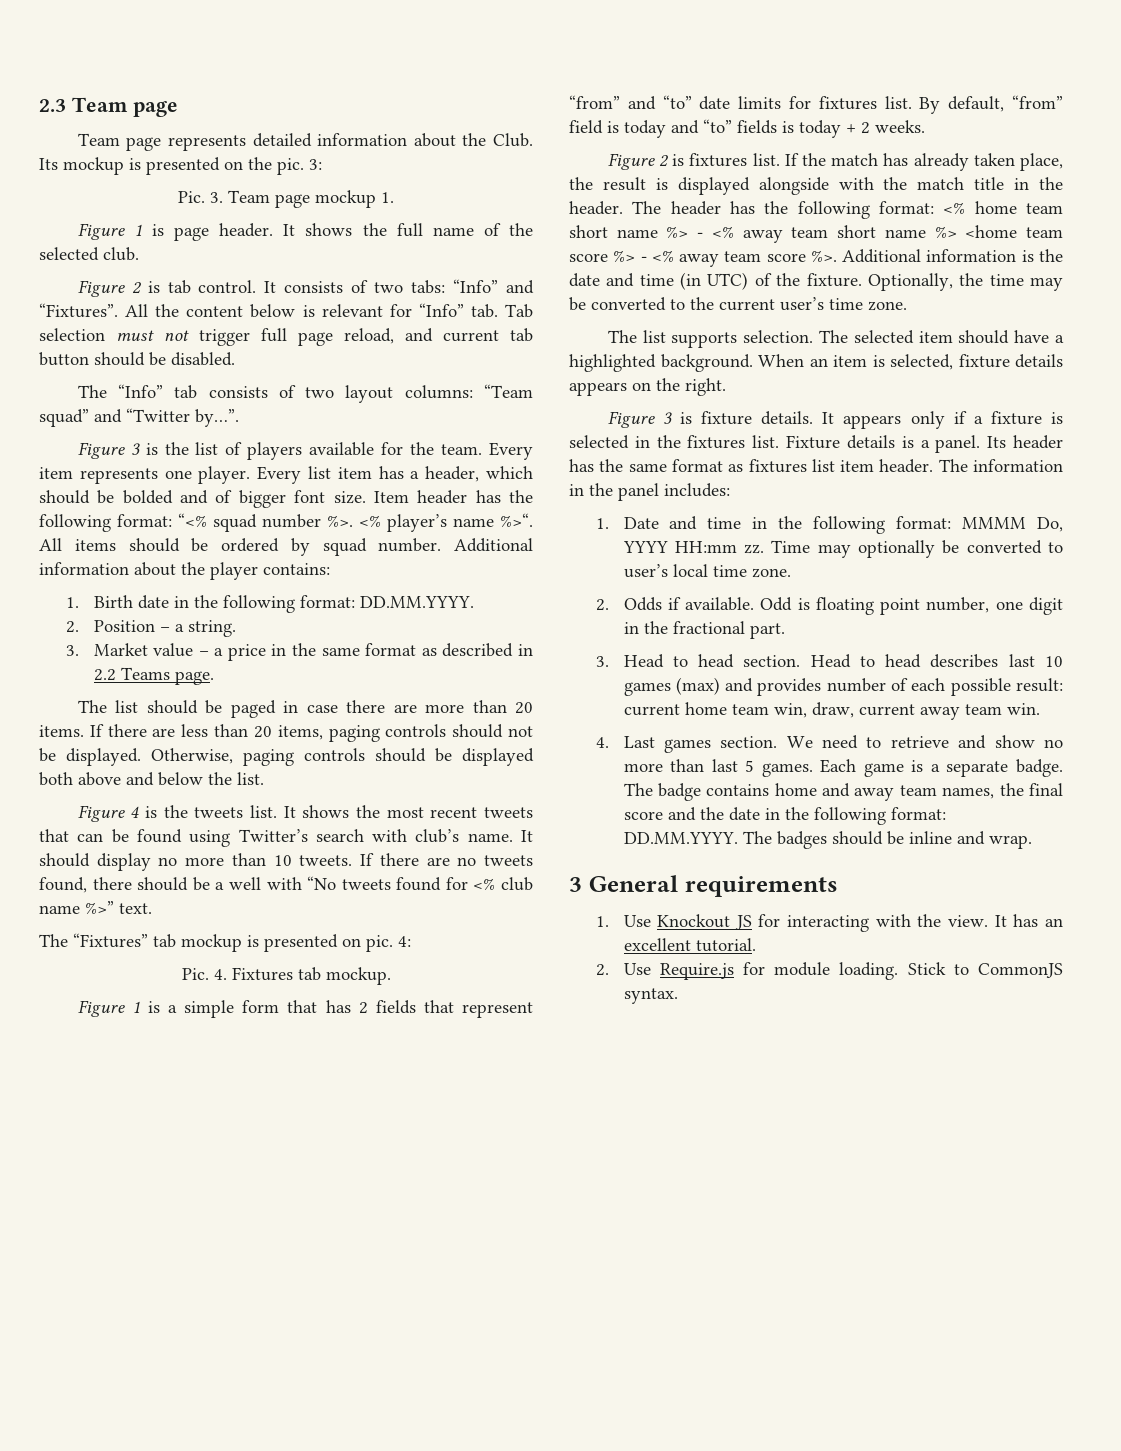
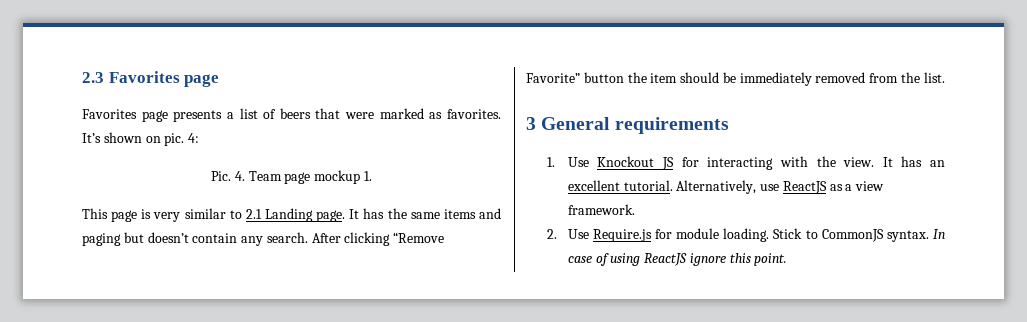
- 2.3 Team page
+ 2.3 Favorites page
- Team page represents detailed information about the Club. Its mockup is presented on the pic. 3:
- Pic. 3. Team page mockup 1.
- Figure 1 is page header. It shows the full name of the selected club.
- Figure 2 is tab control. It consists of two tabs: “Info” and “Fixtures”. All the content below is relevant for “Info” tab. Tab selection must not trigger full page reload, and current tab button should be disabled.
- The “Info” tab consists of two layout columns: “Team squad” and “Twitter by…”.
- Figure 3 is the list of players available for the team. Every item represents one player. Every list item has a header, which should be bolded and of bigger font size. Item header has the following format: “<% squad number %>. <% player’s name %>“. All items should be ordered by squad number. Additional information about the player contains:
- 1. Birth date in the following format: DD.MM.YYYY.
- 2. Position – a string.
- 3. Market value – a price in the same format as described in 2.2 Teams page.
- The list should be paged in case there are more than 20 items. If there are less than 20 items, paging controls should not be displayed. Otherwise, paging controls should be displayed both above and below the list.
- Figure 4 is the tweets list. It shows the most recent tweets that can be found using Twitter’s search with club’s name. It should display no more than 10 tweets. If there are no tweets found, there should be a well with “No tweets found for <% club name %>” text.
- The “Fixtures” tab mockup is presented on pic.
+ Favorites page presents a list of beers that were marked as favorites. It’s shown on pic.
- Pic. 4. Fixtures tab mockup.
- Figure 1 is a simple form that has 2 fields that represent “from” and “to” date limits for fixtures list. By default, “from” field is today and “to” fields is today + 2 weeks.
- Figure 2 is fixtures list. If the match has already taken place, the result is displayed alongside with the match title in the header. The header has the following format: <% home team short name %> - <% away team short name %> <home team score %> - <% away team score %>. Additional information is the date and time (in UTC) of the fixture. Optionally, the time may be converted to the current user’s time zone.
- The list supports selection. The selected item should have a highlighted background. When an item is selected, fixture details appears on the right.
- Figure 3 is fixture details. It appears only if a fixture is selected in the fixtures list. Fixture details is a panel. Its header has the same format as fixtures list item header. The information in the panel includes:
- 1. Date and time in the following format: MMMM Do, YYYY HH:mm zz. Time may optionally be converted to user’s local time zone.
- 2. Odds if available. Odd is floating point number, one digit in the fractional part.
- 3. Head to head section. Head to head describes last 10 games (max) and provides number of each possible result: current home team win, draw, current away team win.
- 4. Last games section. We need to retrieve and show no more than last 5 games. Each game is a separate badge. The badge contains home and away team names, the final score and the date in the following format: DD.MM.YYYY. The badges should be inline and wrap.
+ Pic. 4. Team page mockup 1.
+ This page is very similar to 2.1 Landing page. It has the same items and paging but doesn’t contain any search. After clicking “Remove Favorite” button the item should be immediately removed from the list.
+ Alternatively, use ReactJS as a view framework.
+ In case of using ReactJS ignore this point.

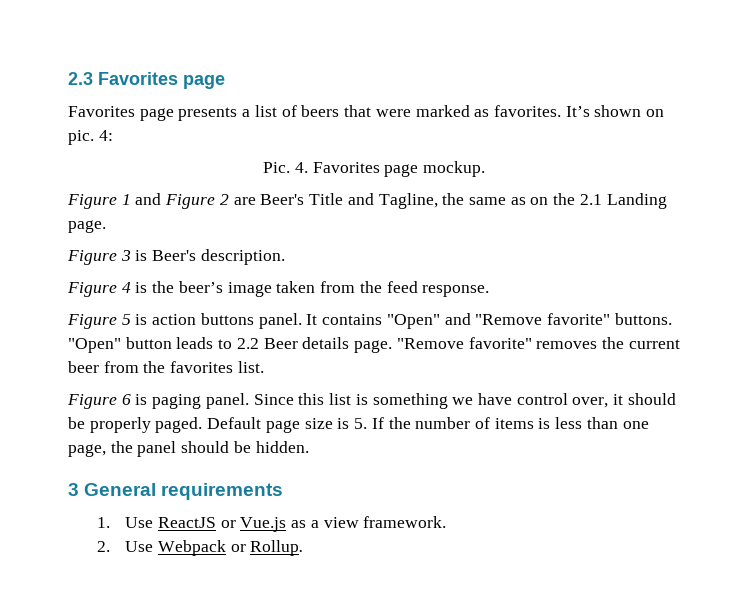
- Pic. 4. Team page mockup 1.
- This page is very similar to 2.1 Landing page. It has the same items and paging but doesn’t contain any search. After clicking “Remove Favorite” button the item should be immediately removed from the list.
+ Pic. 4. Favorites page mockup.
+ Figure 1 and Figure 2 are Beer's Title and Tagline, the same as on the 2.1 Landing page.
+ Figure 3 is Beer's description.
+ Figure 4 is the beer’s image taken from the feed response.
+ Figure 5 is action buttons panel. It contains "Open" and "Remove favorite" buttons. "Open" button leads to 2.2 Beer details page. "Remove favorite" removes the current beer from the favorites list.
+ Figure 6 is paging panel. Since this list is something we have control over, it should be properly paged. Default page size is 5. If the number of items is less than one page, the panel should be hidden.
- 1. Use Knockout JS for interacting with the view. It has an excellent tutorial. Alternatively, use ReactJS as a view framework.
+ 1. Use ReactJS or Vue.js as a view framework.
- 2. Use Require.js for module loading. Stick to CommonJS syntax. In case of using ReactJS ignore this point.
+ 2. Use Webpack or Rollup.

